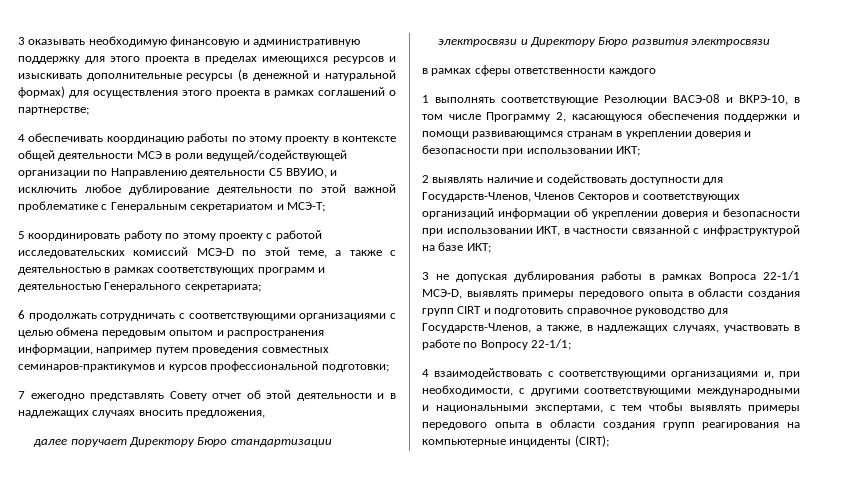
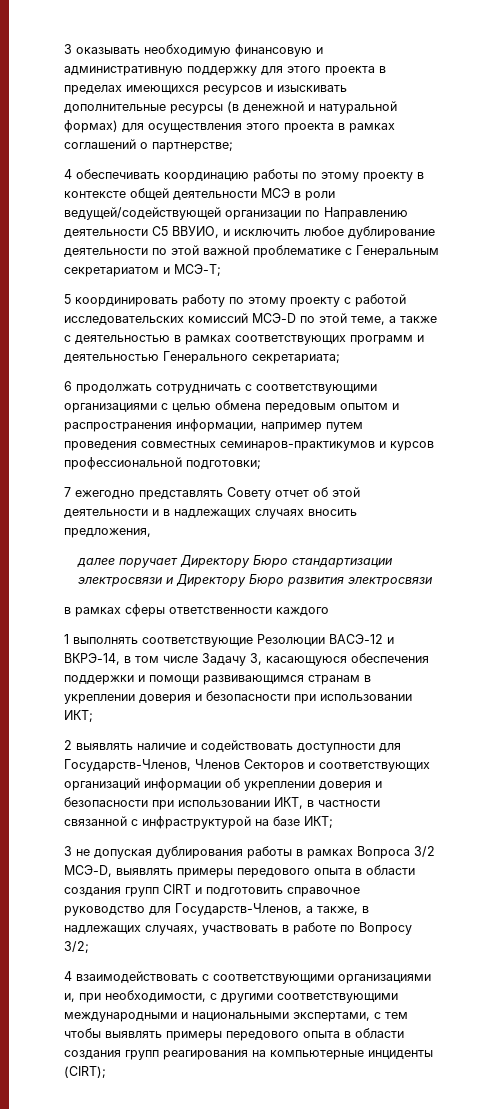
- 1 выполнять соответствующие Резолюции ВАСЭ-08 и ВКРЭ-10, в том числе Программу 2, касающуюся обеспечения поддержки и помощи развивающимся странам в укреплении доверия и безопасности при использовании ИКТ;
+ 1 выполнять соответствующие Резолюции ВАСЭ-12 и ВКРЭ-14, в том числе Задачу 3, касающуюся обеспечения поддержки и помощи развивающимся странам в укреплении доверия и безопасности при использовании ИКТ;
- 3 не допуская дублирования работы в рамках Вопроса 22-1/1 МСЭ-D, выявлять примеры передового опыта в области создания групп CIRT и подготовить справочное руководство для Государств-Членов, а также, в надлежащих случаях, участвовать в работе по Вопросу 22-1/1;
+ 3 не допуская дублирования работы в рамках Вопроса 3/2 МСЭ-D, выявлять примеры передового опыта в области создания групп CIRT и подготовить справочное руководство для Государств-Членов, а также, в надлежащих случаях, участвовать в работе по Вопросу 3/2;

